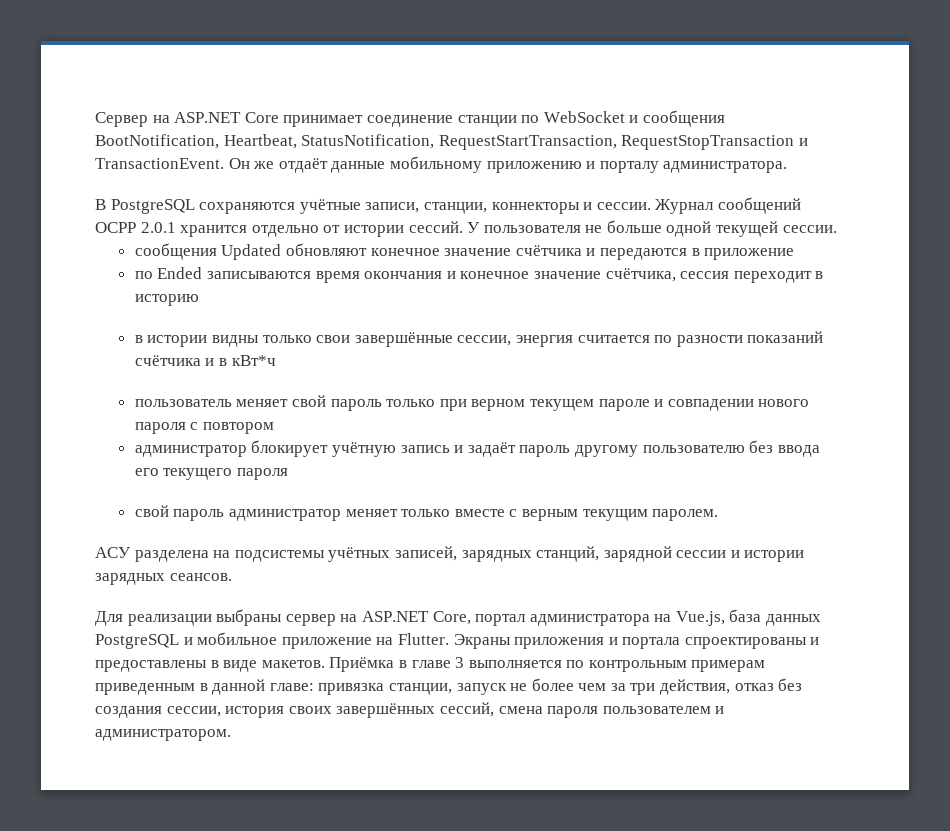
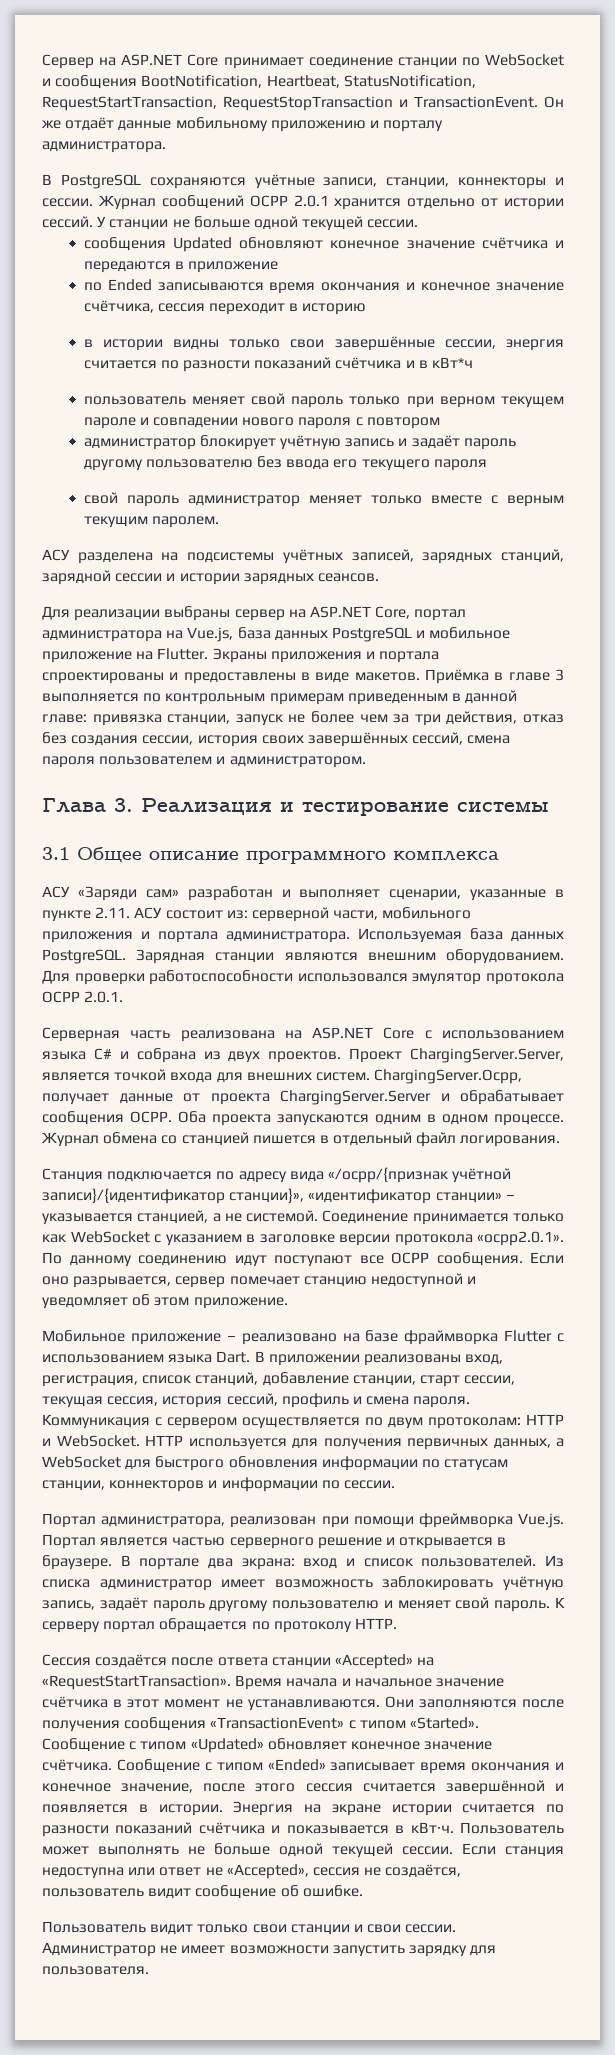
- У пользователя не больше одной текущей сессии.
+ У станции не больше одной текущей сессии.
+ Глава 3. Реализация и тестирование системы
+ 3.1 Общее описание программного комплекса
+ АСУ «Заряди сам» разработан и выполняет сценарии, указанные в пункте 2.11. АСУ состоит из: серверной части, мобильного приложения и портала администратора. Используемая база данных PostgreSQL. Зарядная станции являются внешним оборудованием. Для проверки работоспособности использовался эмулятор протокола OCPP 2.0.1.
+ Серверная часть реализована на ASP.NET Core с использованием языка C# и собрана из двух проектов. Проект ChargingServer.Server, является точкой входа для внешних систем. ChargingServer.Ocpp, получает данные от проекта ChargingServer.Server и обрабатывает сообщения OCPP. Оба проекта запускаются одним в одном процессе. Журнал обмена со станцией пишется в отдельный файл логирования.
+ Станция подключается по адресу вида «/ocpp/{признак учётной записи}/{идентификатор станции}», «идентификатор станции» – указывается станцией, а не системой. Соединение принимается только как WebSocket с указанием в заголовке версии протокола «ocpp2.0.1». По данному соединению идут поступают все OCPP сообщения. Если оно разрывается, сервер помечает станцию недоступной и уведомляет об этом приложение.
+ Мобильное приложение – реализовано на базе фраймворка Flutter c использованием языка Dart. В приложении реализованы вход, регистрация, список станций, добавление станции, старт сессии, текущая сессия, история сессий, профиль и смена пароля. Коммуникация с сервером осуществляется по двум протоколам: HTTP и WebSocket. HTTP используется для получения первичных данных, а WebSocket для быстрого обновления информации по статусам станции, коннекторов и информации по сессии.
+ Портал администратора, реализован при помощи фреймворка Vue.js. Портал является частью серверного решение и открывается в браузере. В портале два экрана: вход и список пользователей. Из списка администратор имеет возможность заблокировать учётную запись, задаёт пароль другому пользователю и меняет свой пароль. К серверу портал обращается по протоколу HTTP.
+ Сессия создаётся после ответа станции «Accepted» на «RequestStartTransaction». Время начала и начальное значение счётчика в этот момент не устанавливаются. Они заполняются после получения сообщения «TransactionEvent» с типом «Started». Сообщение с типом «Updated» обновляет конечное значение счётчика. Сообщение с типом «Ended» записывает время окончания и конечное значение, после этого сессия считается завершённой и появляется в истории. Энергия на экране истории считается по разности показаний счётчика и показывается в кВт·ч. Пользователь может выполнять не больше одной текущей сессии. Если станция недоступна или ответ не «Accepted», сессия не создаётся, пользователь видит сообщение об ошибке.
+ Пользователь видит только свои станции и свои сессии. Администратор не имеет возможности запустить зарядку для пользователя.

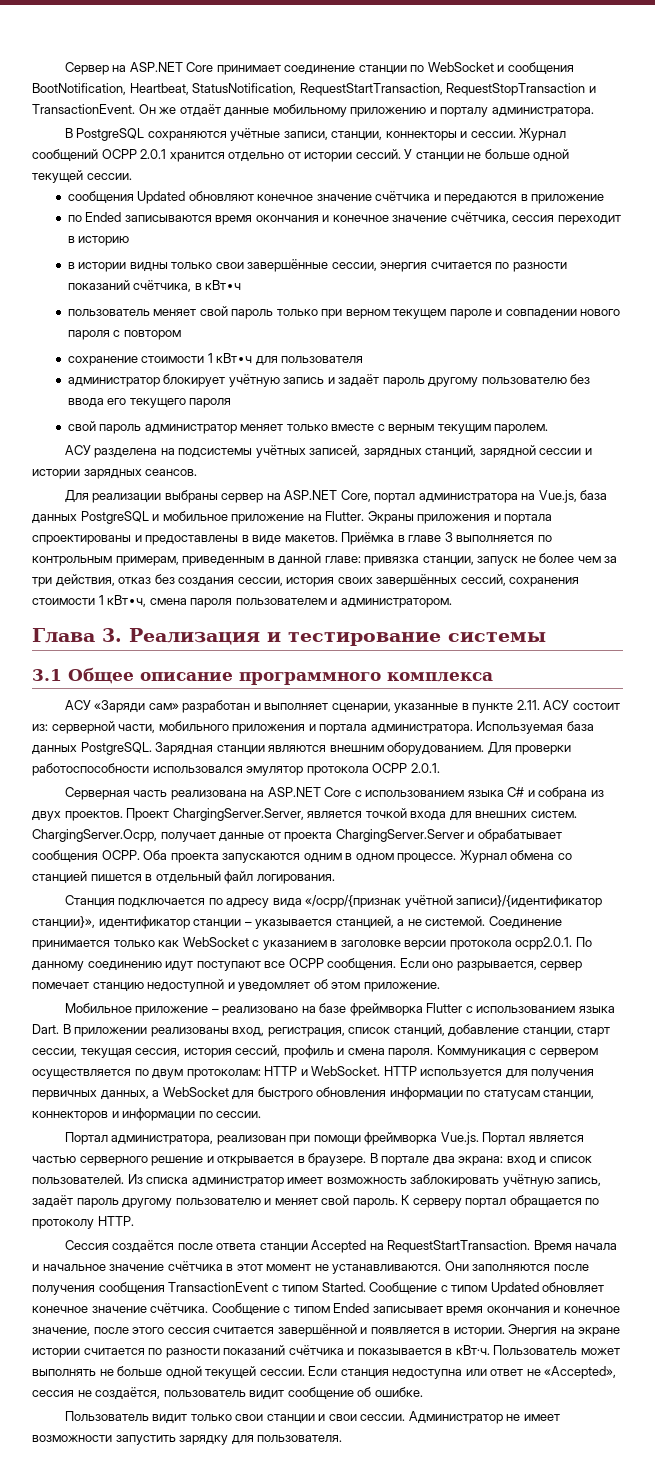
- в истории видны только свои завершённые сессии, энергия считается по разности показаний счётчика и в кВт*ч
+ в истории видны только свои завершённые сессии, энергия считается по разности показаний счётчика, в кВт∙ч
+ сохранение стоимости 1 кВт∙ч для пользователя
- Приёмка в главе 3 выполняется по контрольным примерам приведенным в данной главе: привязка станции, запуск не более чем за три действия, отказ без создания сессии, история своих завершённых сессий, смена пароля пользователем и администратором.
+ Приёмка в главе 3 выполняется по контрольным примерам, приведенным в данной главе: привязка станции, запуск не более чем за три действия, отказ без создания сессии, история своих завершённых сессий, сохранения стоимости 1 кВт∙ч, смена пароля пользователем и администратором.
- Станция подключается по адресу вида «/ocpp/{признак учётной записи}/{идентификатор станции}», «идентификатор станции» – указывается станцией, а не системой.
+ Станция подключается по адресу вида «/ocpp/{признак учётной записи}/{идентификатор станции}», идентификатор станции – указывается станцией, а не системой.
- Соединение принимается только как WebSocket с указанием в заголовке версии протокола «ocpp2.0.1». По данному соединению идут поступают все OCPP сообщения.
+ Соединение принимается только как WebSocket с указанием в заголовке версии протокола ocpp2.0.1. По данному соединению идут поступают все OCPP сообщения.
- Мобильное приложение – реализовано на базе фраймворка Flutter c использованием языка Dart.
+ Мобильное приложение – реализовано на базе фреймворка Flutter c использованием языка Dart.
- Сессия создаётся после ответа станции «Accepted» на «RequestStartTransaction».
+ Сессия создаётся после ответа станции Accepted на RequestStartTransaction.
- Они заполняются после получения сообщения «TransactionEvent» с типом «Started». Сообщение с типом «Updated» обновляет конечное значение счётчика.
+ Они заполняются после получения сообщения TransactionEvent с типом Started. Сообщение с типом Updated обновляет конечное значение счётчика.
- Сообщение с типом «Ended» записывает время окончания и конечное значение, после этого сессия считается завершённой и появляется в истории.
+ Сообщение с типом Ended записывает время окончания и конечное значение, после этого сессия считается завершённой и появляется в истории.

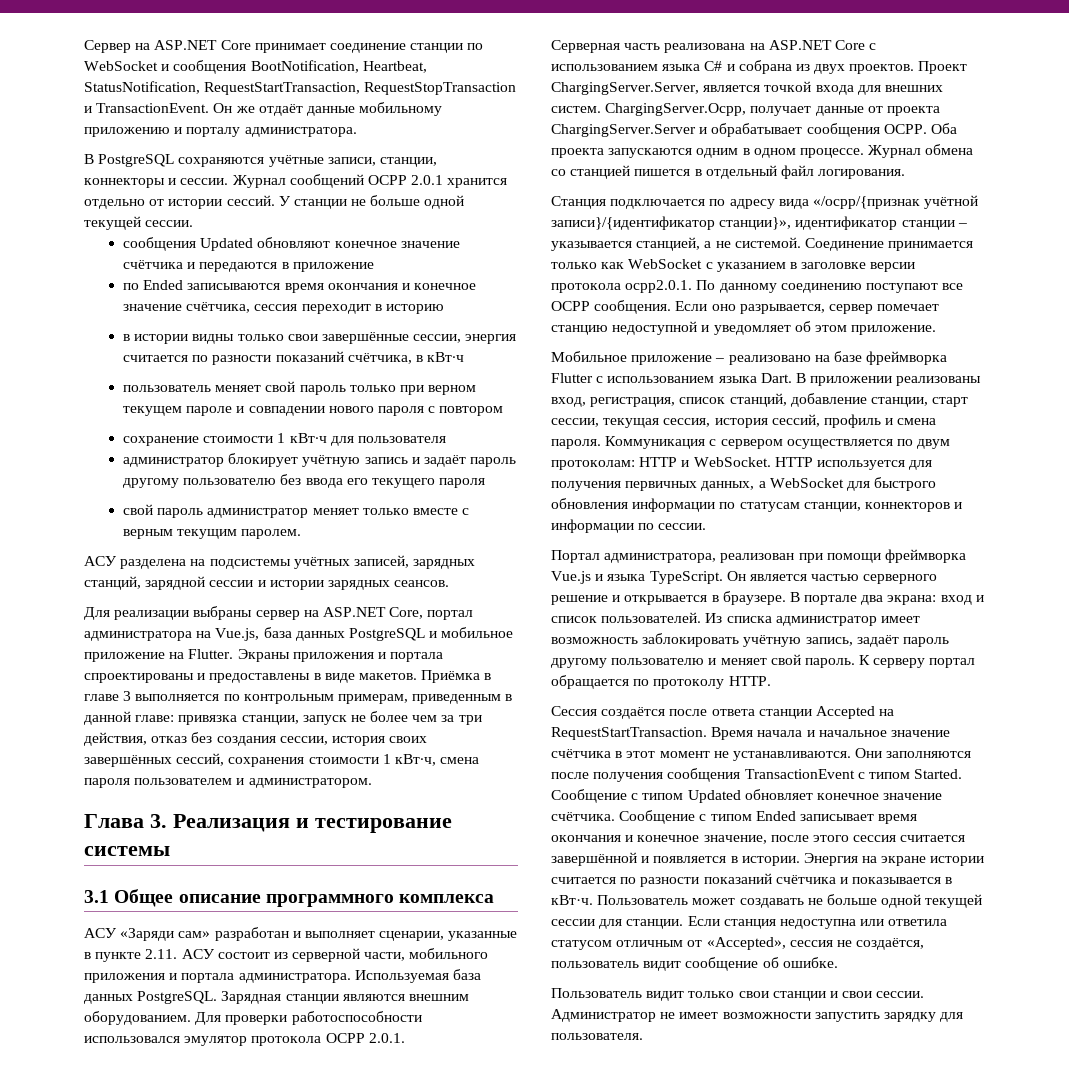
- АСУ «Заряди сам» разработан и выполняет сценарии, указанные в пункте 2.11. АСУ состоит из: серверной части, мобильного приложения и портала администратора.
+ АСУ «Заряди сам» разработан и выполняет сценарии, указанные в пункте 2.11. АСУ состоит из серверной части, мобильного приложения и портала администратора.
- Соединение принимается только как WebSocket с указанием в заголовке версии протокола ocpp2.0.1. По данному соединению идут поступают все OCPP сообщения.
+ Соединение принимается только как WebSocket с указанием в заголовке версии протокола ocpp2.0.1. По данному соединению поступают все OCPP сообщения.
- Портал администратора, реализован при помощи фреймворка Vue.js. Портал является частью серверного решение и открывается в браузере.
+ Портал администратора, реализован при помощи фреймворка Vue.js и языка TypeScript. Он является частью серверного решение и открывается в браузере.
- Пользователь может выполнять не больше одной текущей сессии.
+ Пользователь может создавать не больше одной текущей сессии для станции.
- Если станция недоступна или ответ не «Accepted», сессия не создаётся, пользователь видит сообщение об ошибке.
+ Если станция недоступна или ответила статусом отличным от «Accepted», сессия не создаётся, пользователь видит сообщение об ошибке.

